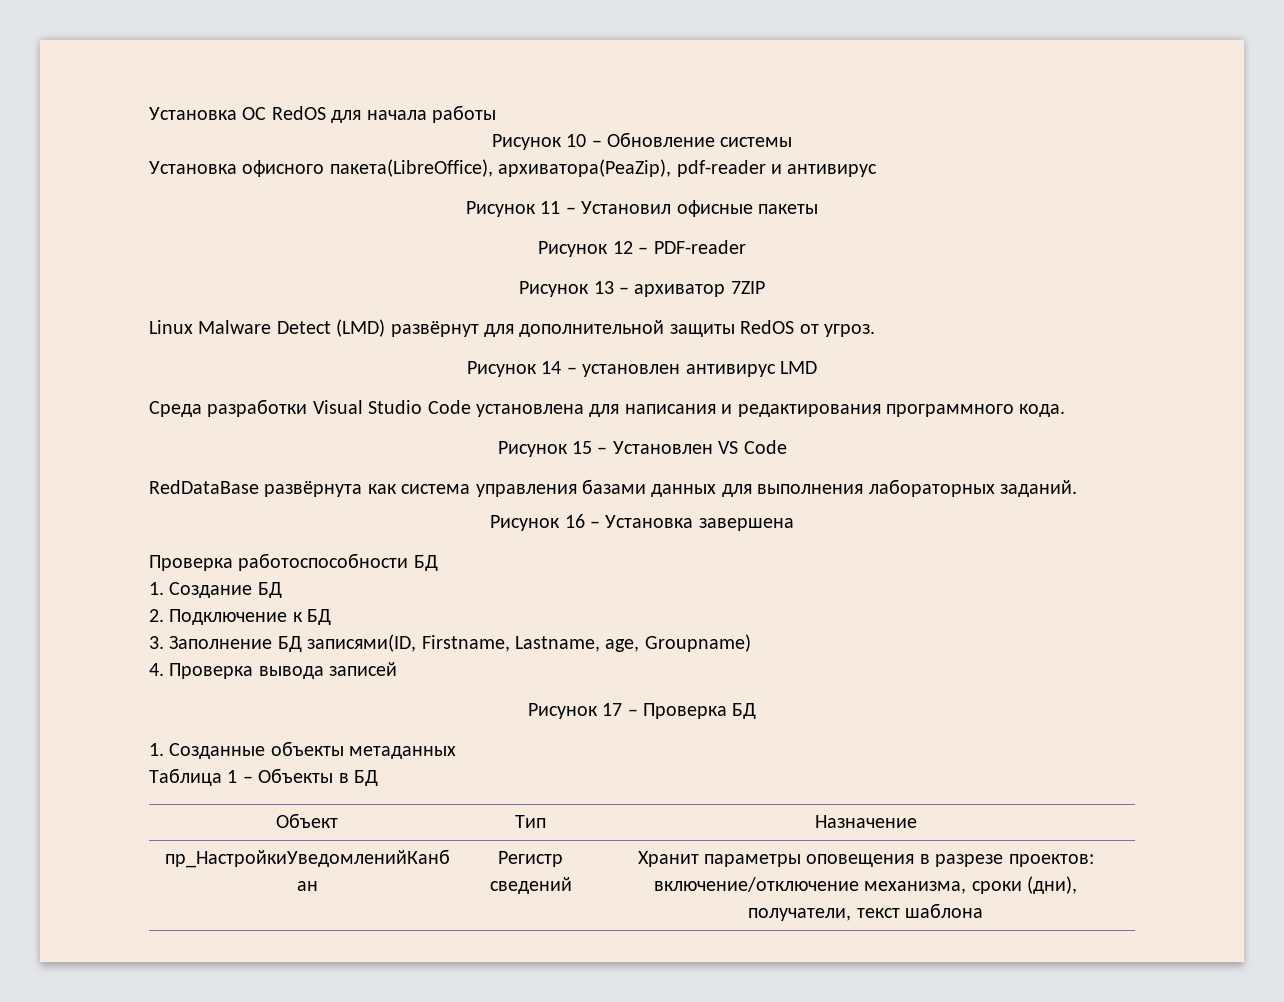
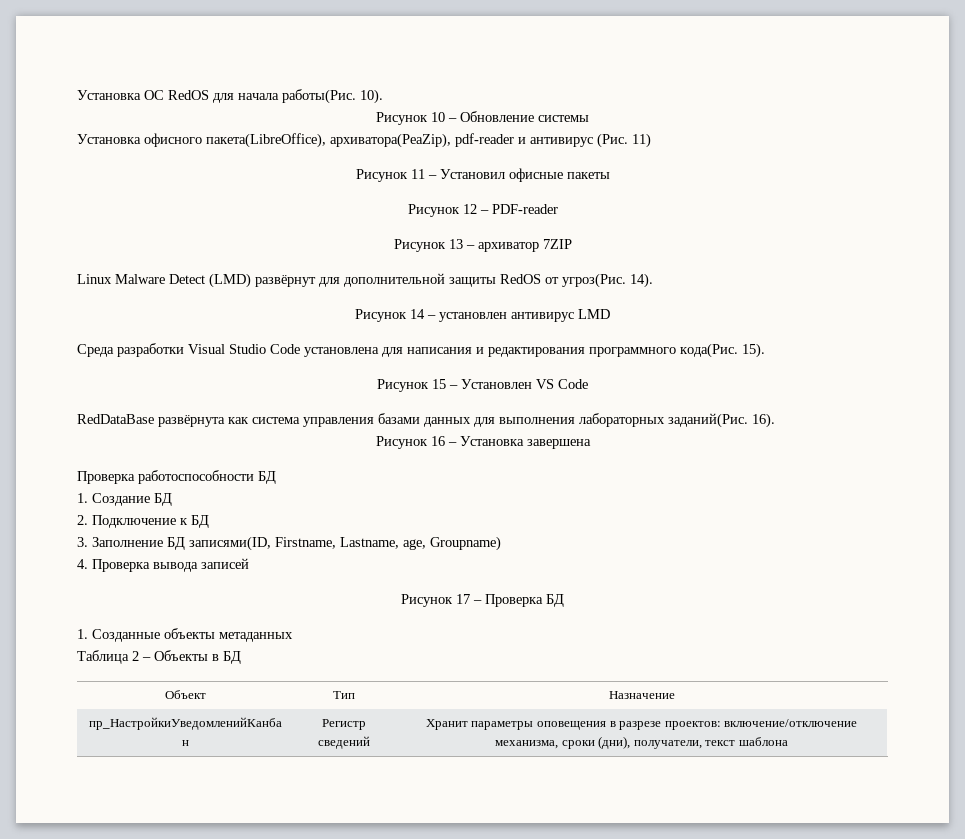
- Установка ОС RedOS для начала работы
+ Установка ОС RedOS для начала работы(Рис. 10).
- Установка офисного пакета(LibreOffice), архиватора(PeaZip), pdf-reader и антивирус
+ Установка офисного пакета(LibreOffice), архиватора(PeaZip), pdf-reader и антивирус (Рис. 11)
- Linux Malware Detect (LMD) развёрнут для дополнительной защиты RedOS от угроз.
+ Linux Malware Detect (LMD) развёрнут для дополнительной защиты RedOS от угроз(Рис. 14).
- Среда разработки Visual Studio Code установлена для написания и редактирования программного кода.
+ Среда разработки Visual Studio Code установлена для написания и редактирования программного кода(Рис. 15).
- RedDataBase развёрнута как система управления базами данных для выполнения лабораторных заданий.
+ RedDataBase развёрнута как система управления базами данных для выполнения лабораторных заданий(Рис. 16).
- Таблица 1 – Объекты в БД
+ Таблица 2 – Объекты в БД

